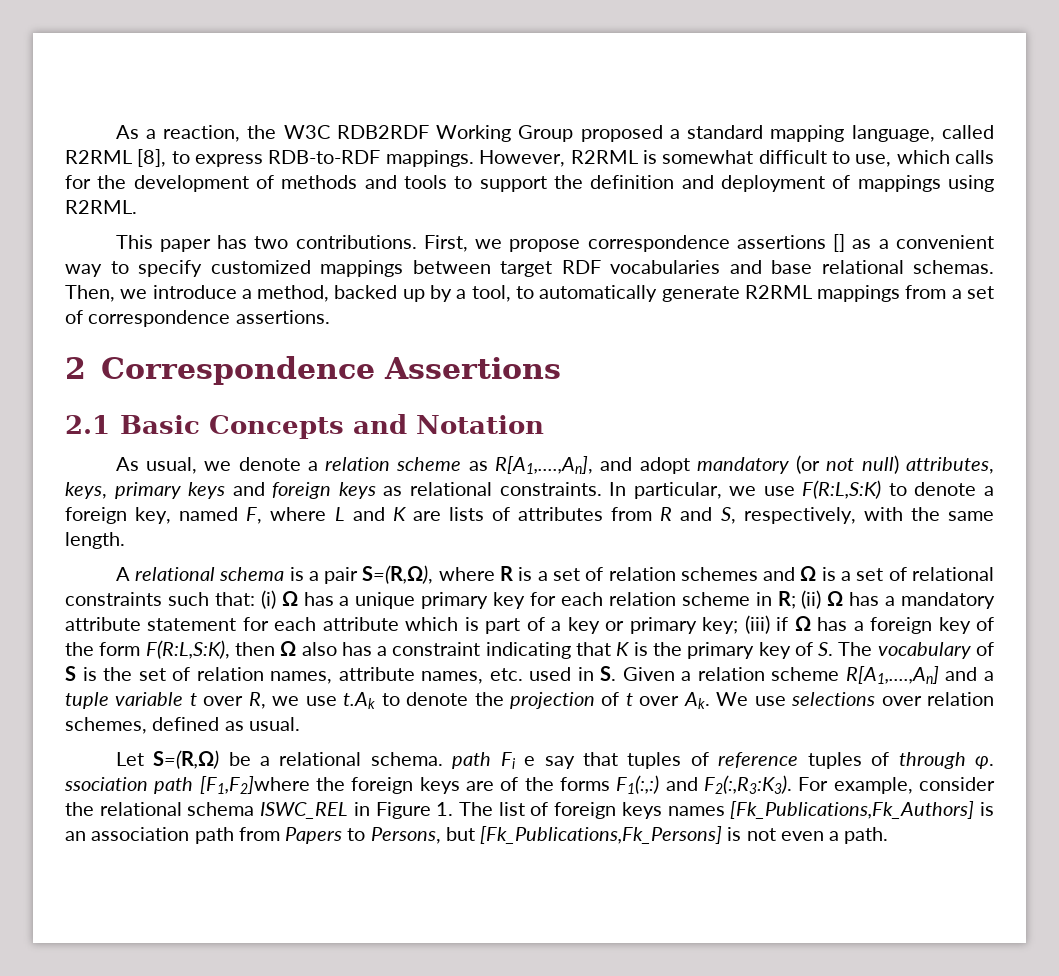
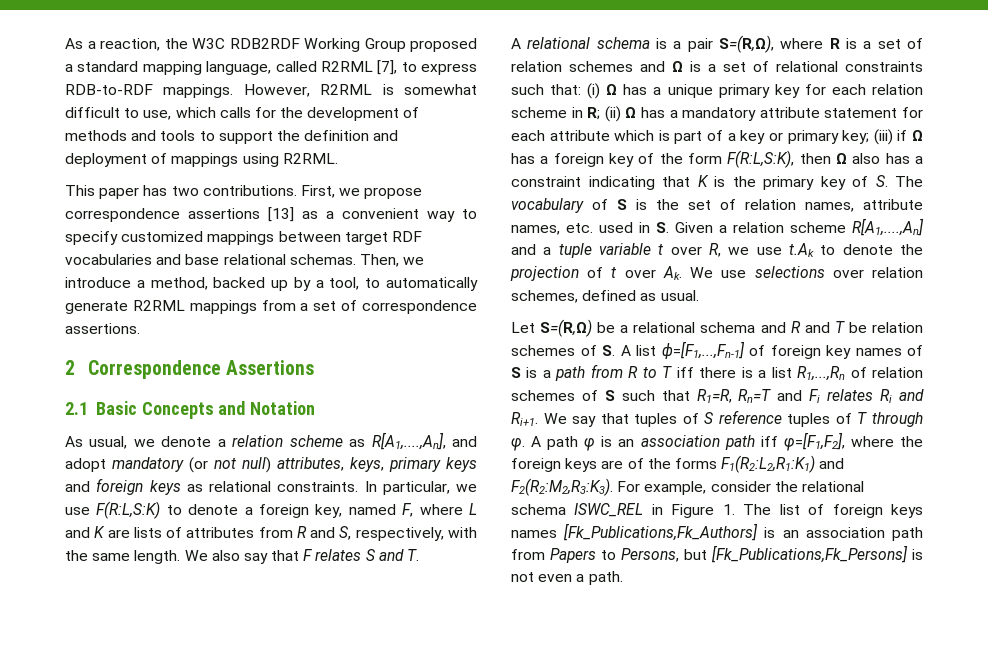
- As a reaction, the W3C RDB2RDF Working Group proposed a standard mapping language, called R2RML [8], to express RDB-to-RDF mappings.
+ As a reaction, the W3C RDB2RDF Working Group proposed a standard mapping language, called R2RML [7], to express RDB-to-RDF mappings.
- First, we propose correspondence assertions [] as a convenient way to specify customized mappings between target RDF vocabularies and base relational schemas.
+ First, we propose correspondence assertions [13] as a convenient way to specify customized mappings between target RDF vocabularies and base relational schemas.
+ We also say that F relates S and T.
- Let S=(R,Ω) be a relational schema. path Fi e say that tuples of reference tuples of through φ. ssociation path [F1,F2]where the foreign keys are of the forms F1(:,:) and F2(:,R3:K3).
+ Let S=(R,Ω) be a relational schema and R and T be relation schemes of S. A list ϕ=[F1,...,Fn-1] of foreign key names of S is a path from R to T iff there is a list R1,...,Rn of relation schemes of S such that R1=R, Rn=T and Fi relates Ri and Ri+1. We say that tuples of S reference tuples of T through φ. A path φ is an association path iff φ=[F1,F2], where the foreign keys are of the forms F1(R2:L2,R1:K1) and F2(R2:M2,R3:K3).

